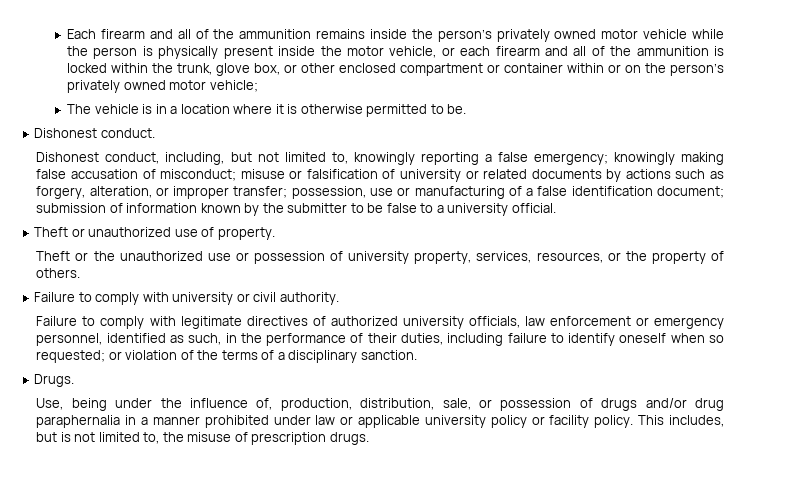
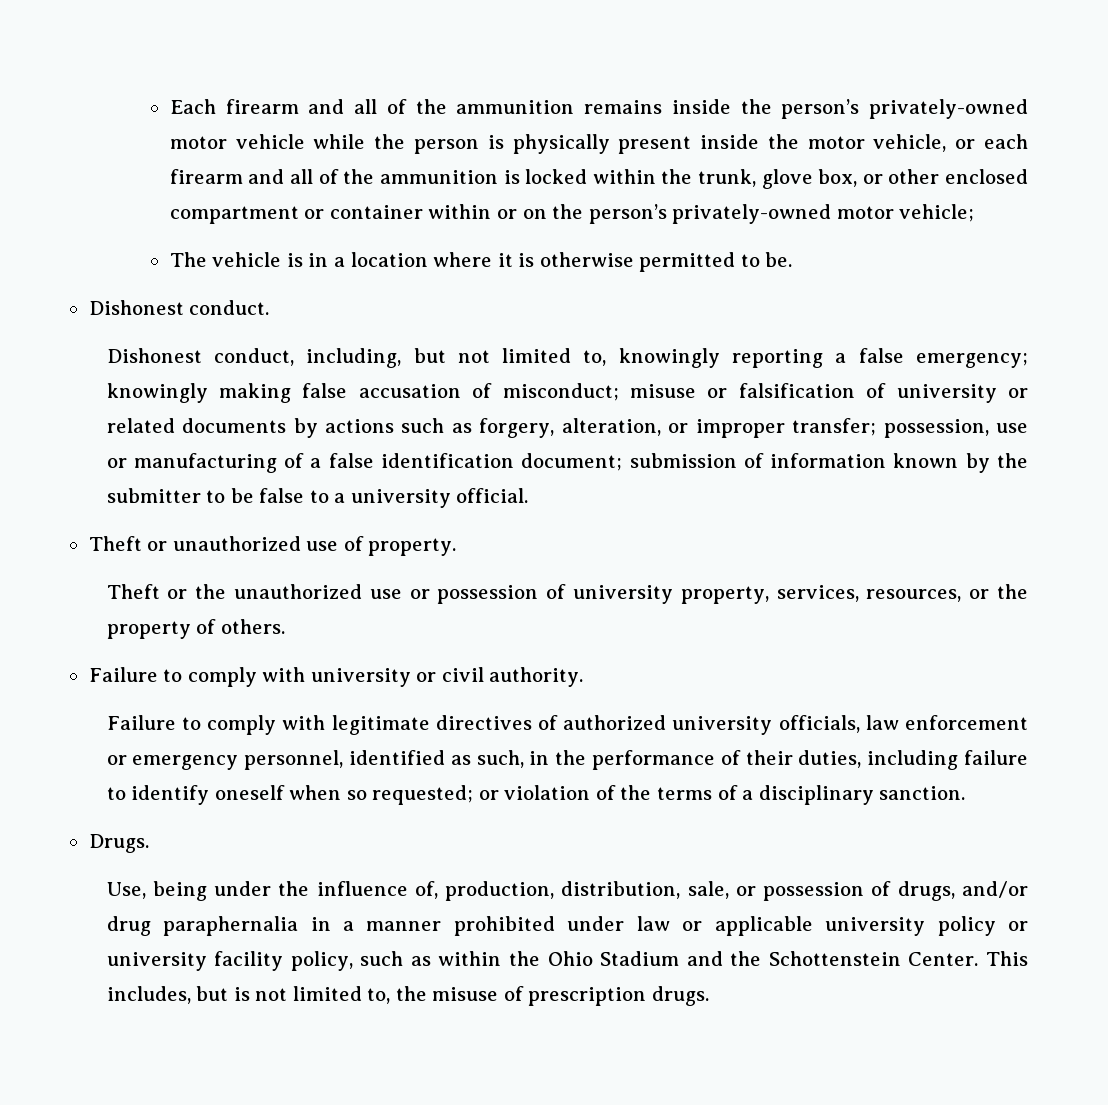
- Each firearm and all of the ammunition remains inside the person’s privately owned motor vehicle while the person is physically present inside the motor vehicle, or each firearm and all of the ammunition is locked within the trunk, glove box, or other enclosed compartment or container within or on the person’s privately owned motor vehicle;
+ Each firearm and all of the ammunition remains inside the person’s privately-owned motor vehicle while the person is physically present inside the motor vehicle, or each firearm and all of the ammunition is locked within the trunk, glove box, or other enclosed compartment or container within or on the person’s privately-owned motor vehicle;
- Use, being under the influence of, production, distribution, sale, or possession of drugs and/or drug paraphernalia in a manner prohibited under law or applicable university policy or facility policy.
+ Use, being under the influence of, production, distribution, sale, or possession of drugs, and/or drug paraphernalia in a manner prohibited under law or applicable university policy or university facility policy, such as within the Ohio Stadium and the Schottenstein Center.

